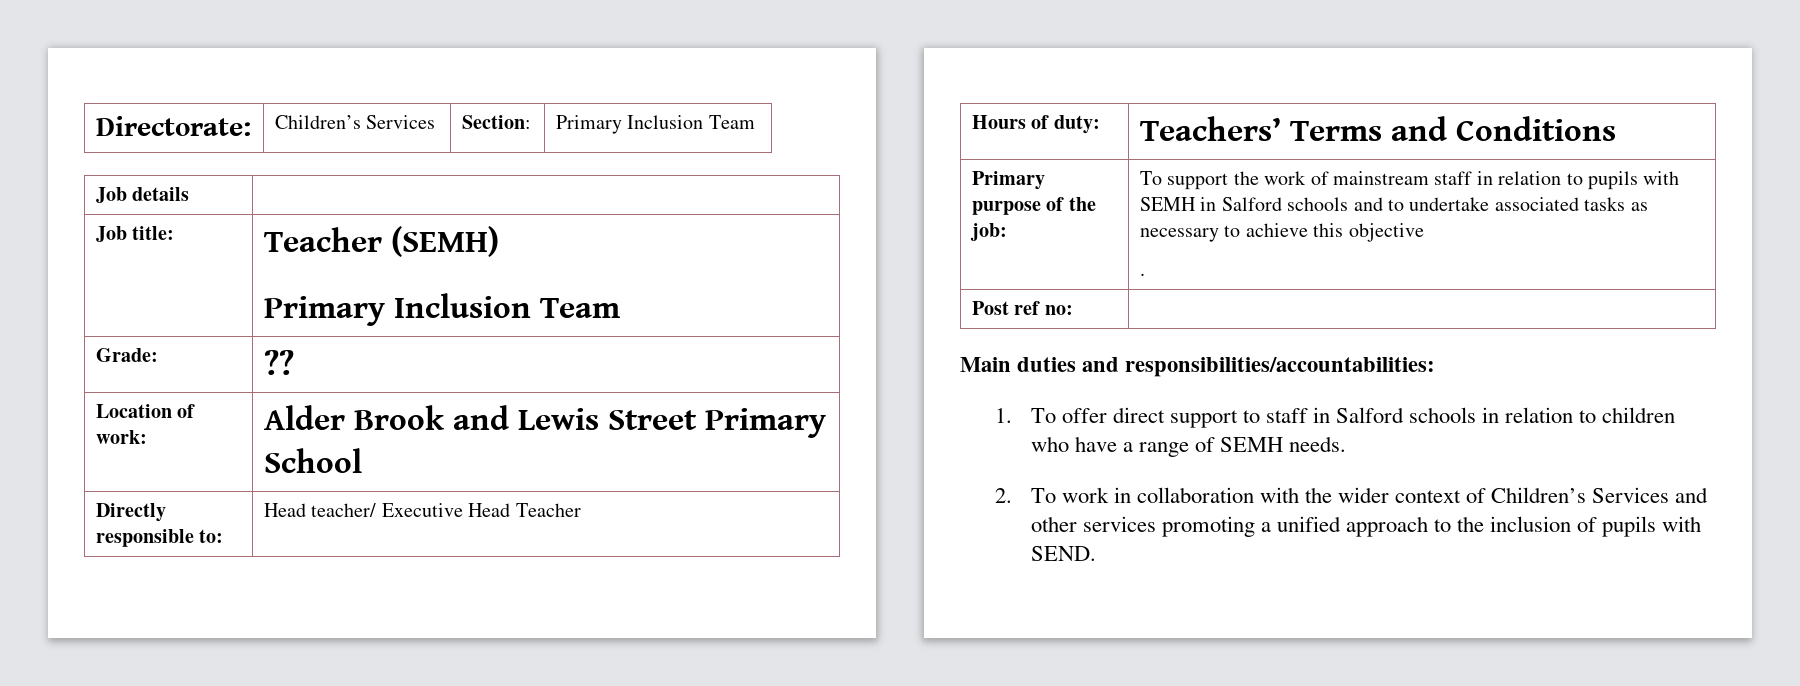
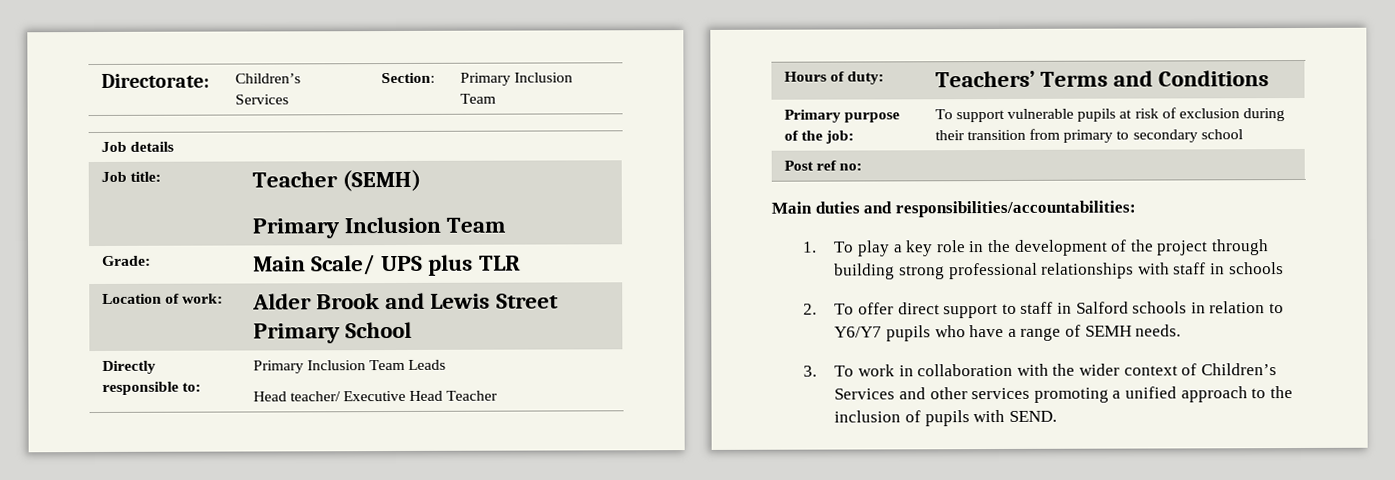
- Grade: | ??
+ Grade: | Main Scale/ UPS plus TLR
- Directly responsible to: | Head teacher/ Executive Head Teacher
+ Directly responsible to: | Primary Inclusion Team Leads
+ Head teacher/ Executive Head Teacher
- Primary purpose of the job: | To support the work of mainstream staff in relation to pupils with SEMH in Salford schools and to undertake associated tasks as necessary to achieve this objective
- .
+ Primary purpose of the job: | To support vulnerable pupils at risk of exclusion during their transition from primary to secondary school
- 1. To offer direct support to staff in Salford schools in relation to children who have a range of SEMH needs.
+ 1. To play a key role in the development of the project through building strong professional relationships with staff in schools
+ 2. To offer direct support to staff in Salford schools in relation to Y6/Y7 pupils who have a range of SEMH needs.
- 2. To work in collaboration with the wider context of Children’s Services and other services promoting a unified approach to the inclusion of pupils with SEND.
+ 3. To work in collaboration with the wider context of Children’s Services and other services promoting a unified approach to the inclusion of pupils with SEND.

